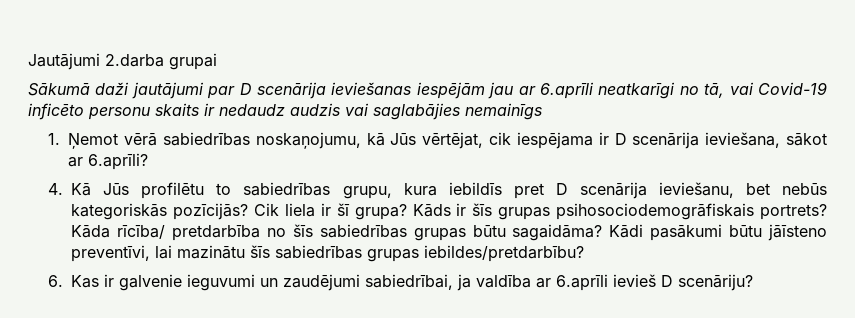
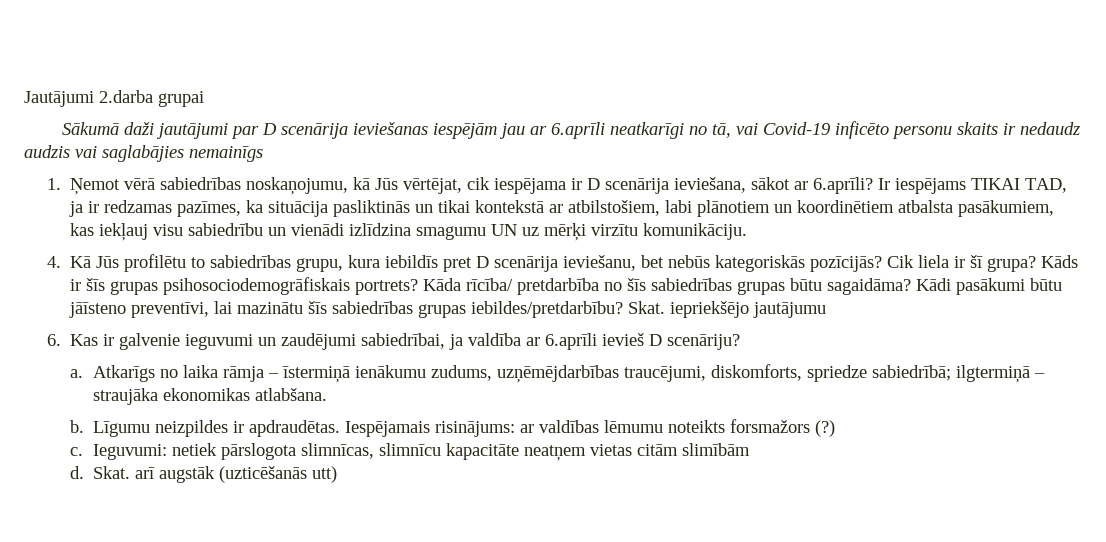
+ Ir iespējams TIKAI TAD, ja ir redzamas pazīmes, ka situācija pasliktinās un tikai kontekstā ar atbilstošiem, labi plānotiem un koordinētiem atbalsta pasākumiem, kas iekļauj visu sabiedrību un vienādi izlīdzina smagumu UN uz mērķi virzītu komunikāciju.
+ Skat. iepriekšējo jautājumu
+ a. Atkarīgs no laika rāmja – īstermiņā ienākumu zudums, uzņēmējdarbības traucējumi, diskomforts, spriedze sabiedrībā; ilgtermiņā – straujāka ekonomikas atlabšana.
+ b. Līgumu neizpildes ir apdraudētas. Iespējamais risinājums: ar valdības lēmumu noteikts forsmažors (?)
+ c. Ieguvumi: netiek pārslogota slimnīcas, slimnīcu kapacitāte neatņem vietas citām slimībām
+ d. Skat. arī augstāk (uzticēšanās utt)

